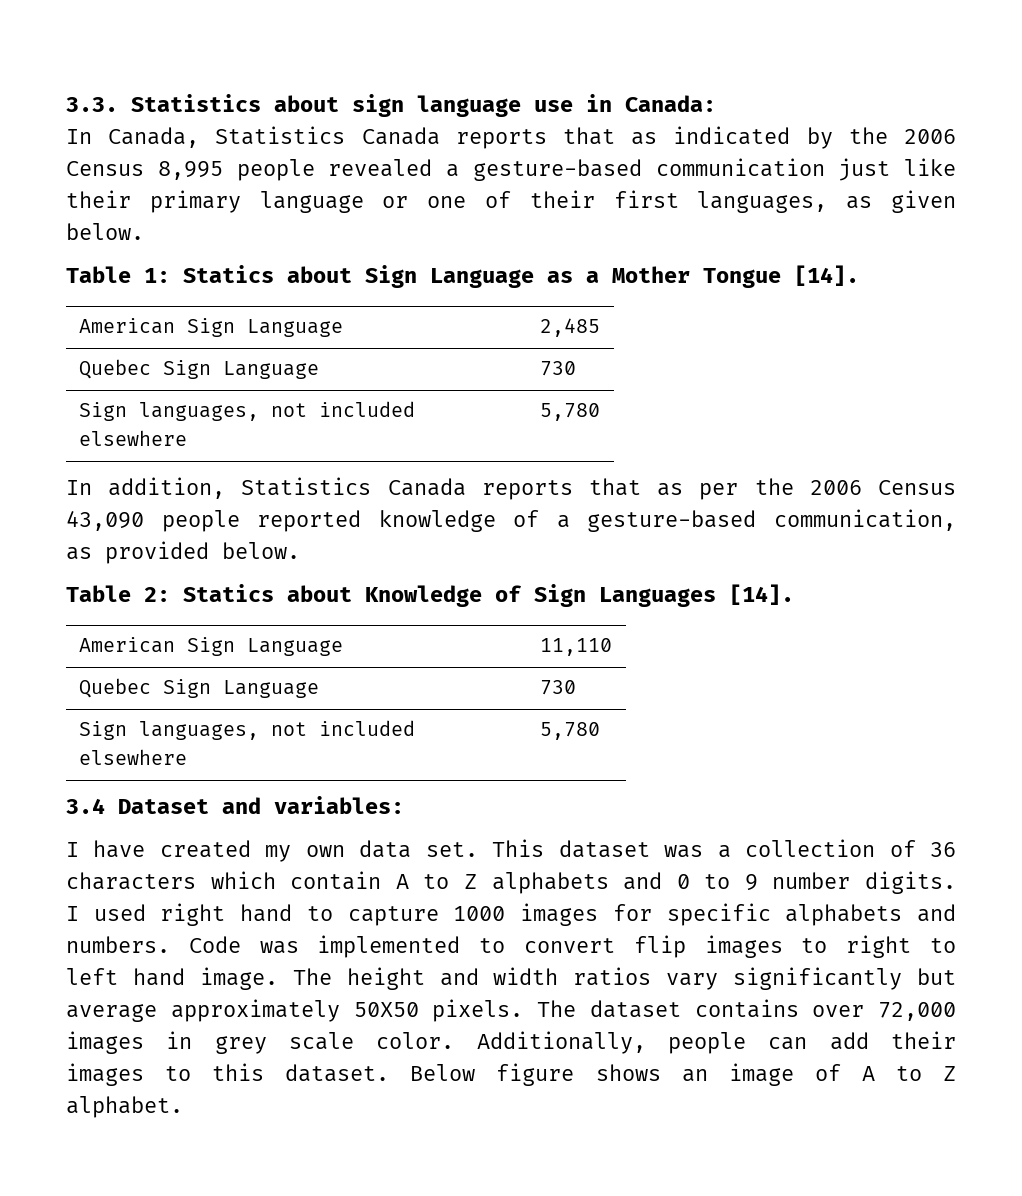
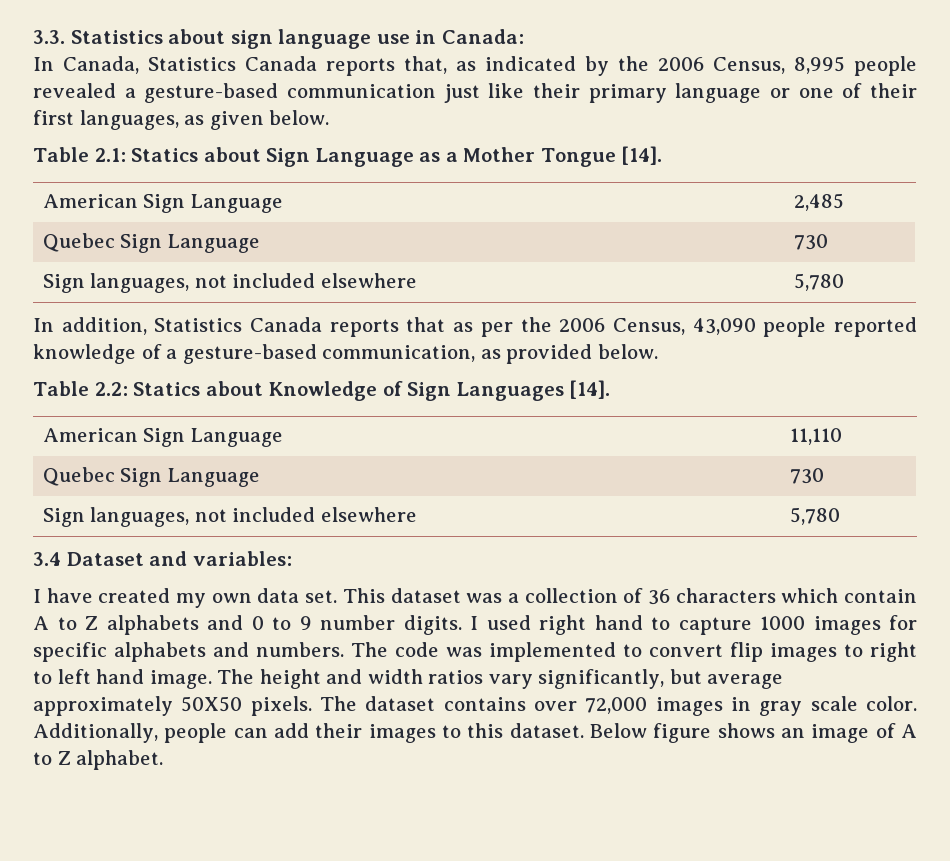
- In Canada, Statistics Canada reports that as indicated by the 2006 Census 8,995 people revealed a gesture-based communication just like their primary language or one of their first languages, as given below.
+ In Canada, Statistics Canada reports that, as indicated by the 2006 Census, 8,995 people revealed a gesture-based communication just like their primary language or one of their first languages, as given below.
- Table 1: Statics about Sign Language as a Mother Tongue [14].
+ Table 2.1: Statics about Sign Language as a Mother Tongue [14].
- In addition, Statistics Canada reports that as per the 2006 Census 43,090 people reported knowledge of a gesture-based communication, as provided below.
+ In addition, Statistics Canada reports that as per the 2006 Census, 43,090 people reported knowledge of a gesture-based communication, as provided below.
- Table 2: Statics about Knowledge of Sign Languages [14].
+ Table 2.2: Statics about Knowledge of Sign Languages [14].
- Code was implemented to convert flip images to right to left hand image.
+ The code was implemented to convert flip images to right to left hand image.
- The height and width ratios vary significantly but average approximately 50X50 pixels.
+ The height and width ratios vary significantly, but average approximately 50X50 pixels.
- The dataset contains over 72,000 images in grey scale color.
+ The dataset contains over 72,000 images in gray scale color.

